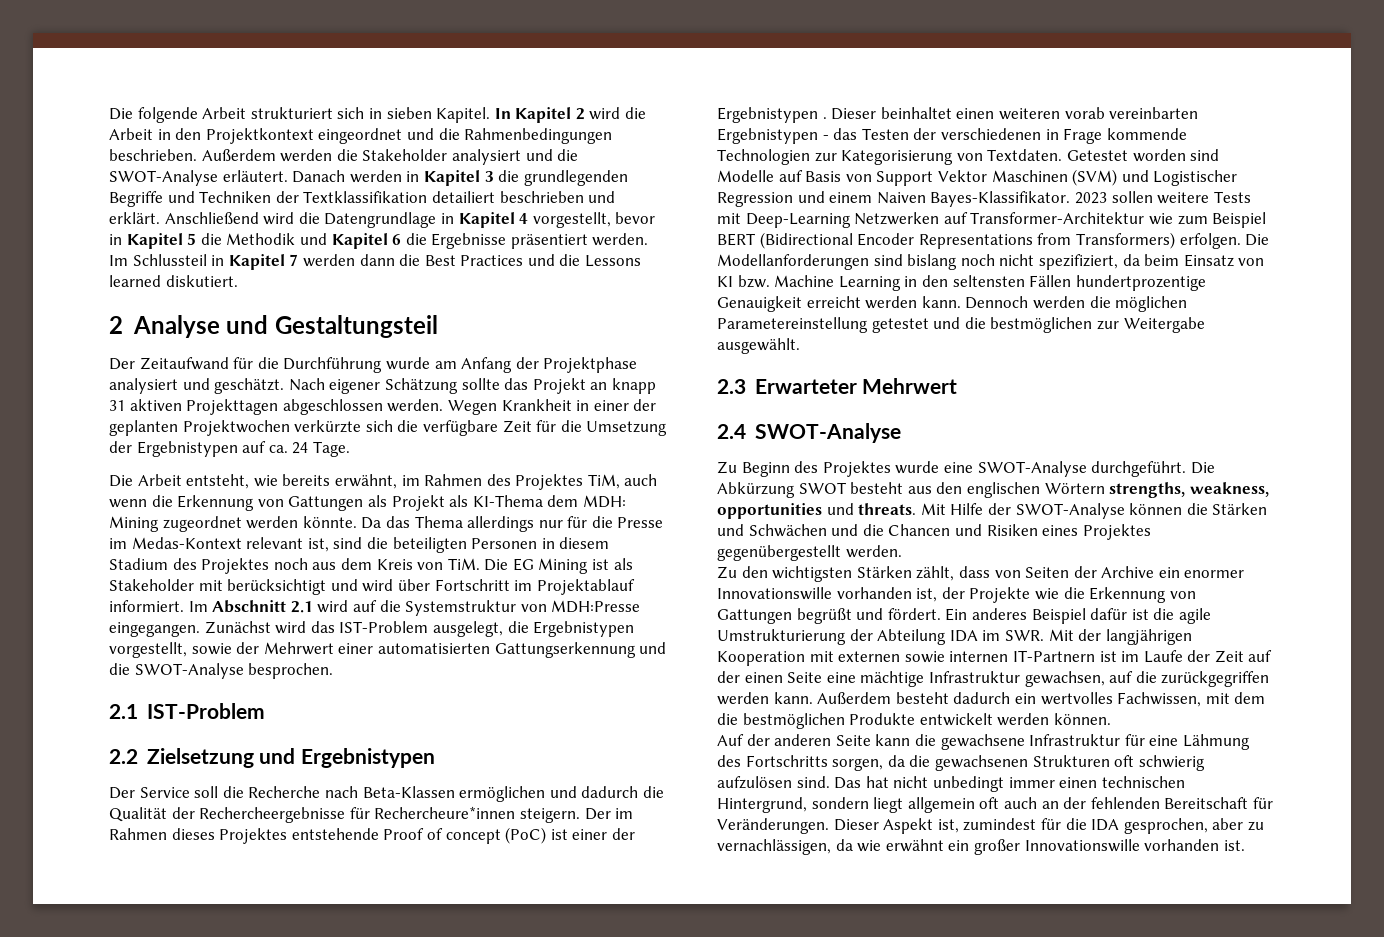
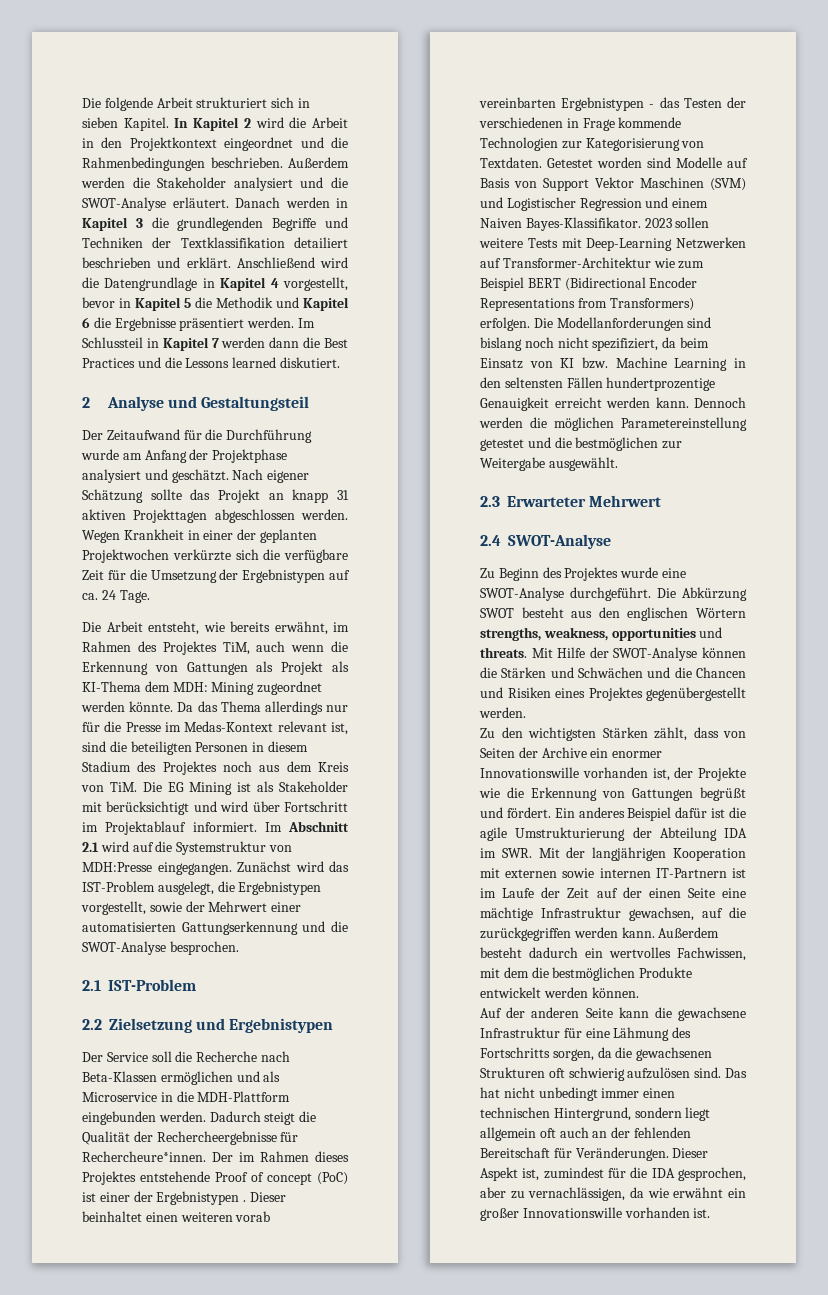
- Der Service soll die Recherche nach Beta-Klassen ermöglichen und dadurch die Qualität der Rechercheergebnisse für Rechercheure*innen steigern.
+ Der Service soll die Recherche nach Beta-Klassen ermöglichen und als Microservice in die MDH-Plattform eingebunden werden. Dadurch steigt die Qualität der Rechercheergebnisse für Rechercheure*innen.

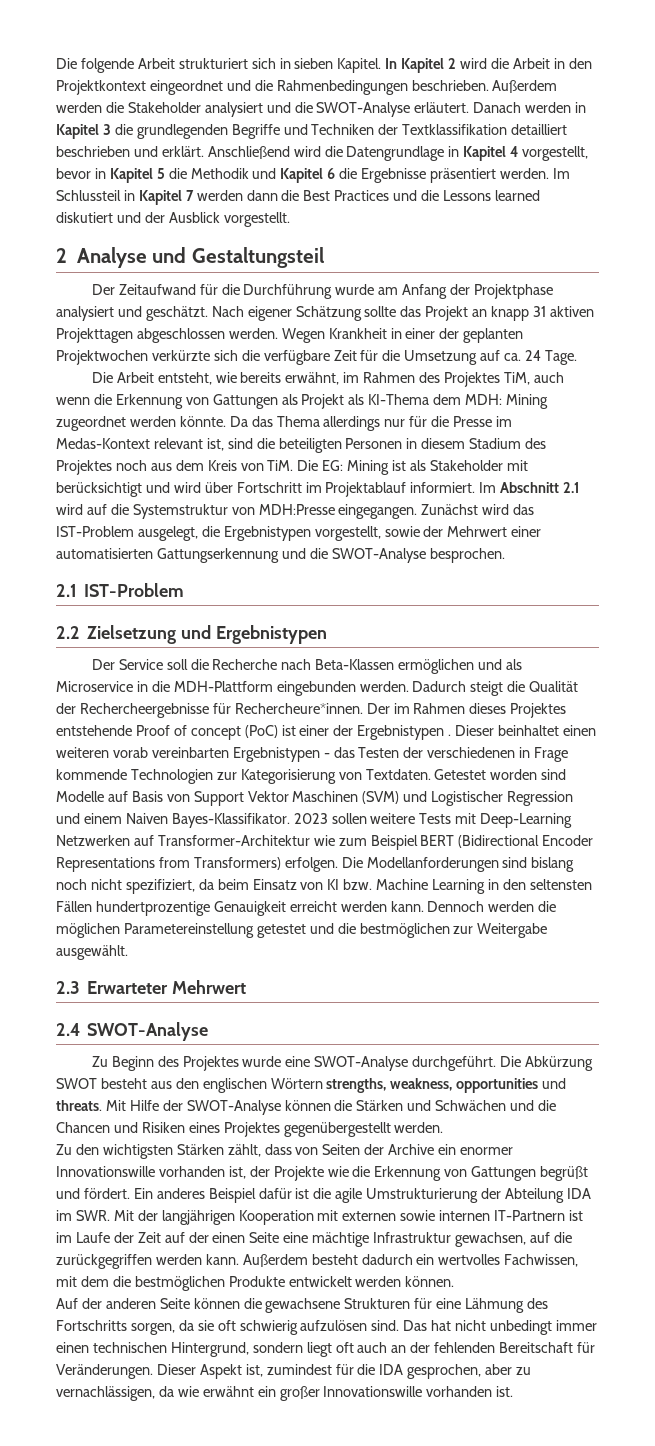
- Danach werden in Kapitel 3 die grundlegenden Begriffe und Techniken der Textklassifikation detailiert beschrieben und erklärt.
+ Danach werden in Kapitel 3 die grundlegenden Begriffe und Techniken der Textklassifikation detailliert beschrieben und erklärt.
- Im Schlussteil in Kapitel 7 werden dann die Best Practices und die Lessons learned diskutiert.
+ Im Schlussteil in Kapitel 7 werden dann die Best Practices und die Lessons learned diskutiert und der Ausblick vorgestellt.
- Wegen Krankheit in einer der geplanten Projektwochen verkürzte sich die verfügbare Zeit für die Umsetzung der Ergebnistypen auf ca. 24 Tage.
+ Wegen Krankheit in einer der geplanten Projektwochen verkürzte sich die verfügbare Zeit für die Umsetzung auf ca. 24 Tage.
- Da das Thema allerdings nur für die Presse im Medas-Kontext relevant ist, sind die beteiligten Personen in diesem Stadium des Projektes noch aus dem Kreis von TiM. Die EG Mining ist als Stakeholder mit berücksichtigt und wird über Fortschritt im Projektablauf informiert.
+ Da das Thema allerdings nur für die Presse im Medas-Kontext relevant ist, sind die beteiligten Personen in diesem Stadium des Projektes noch aus dem Kreis von TiM. Die EG: Mining ist als Stakeholder mit berücksichtigt und wird über Fortschritt im Projektablauf informiert.
- Auf der anderen Seite kann die gewachsene Infrastruktur für eine Lähmung des Fortschritts sorgen, da die gewachsenen Strukturen oft schwierig aufzulösen sind.
+ Auf der anderen Seite können die gewachsene Strukturen für eine Lähmung des Fortschritts sorgen, da sie oft schwierig aufzulösen sind.
- Das hat nicht unbedingt immer einen technischen Hintergrund, sondern liegt allgemein oft auch an der fehlenden Bereitschaft für Veränderungen.
+ Das hat nicht unbedingt immer einen technischen Hintergrund, sondern liegt oft auch an der fehlenden Bereitschaft für Veränderungen.

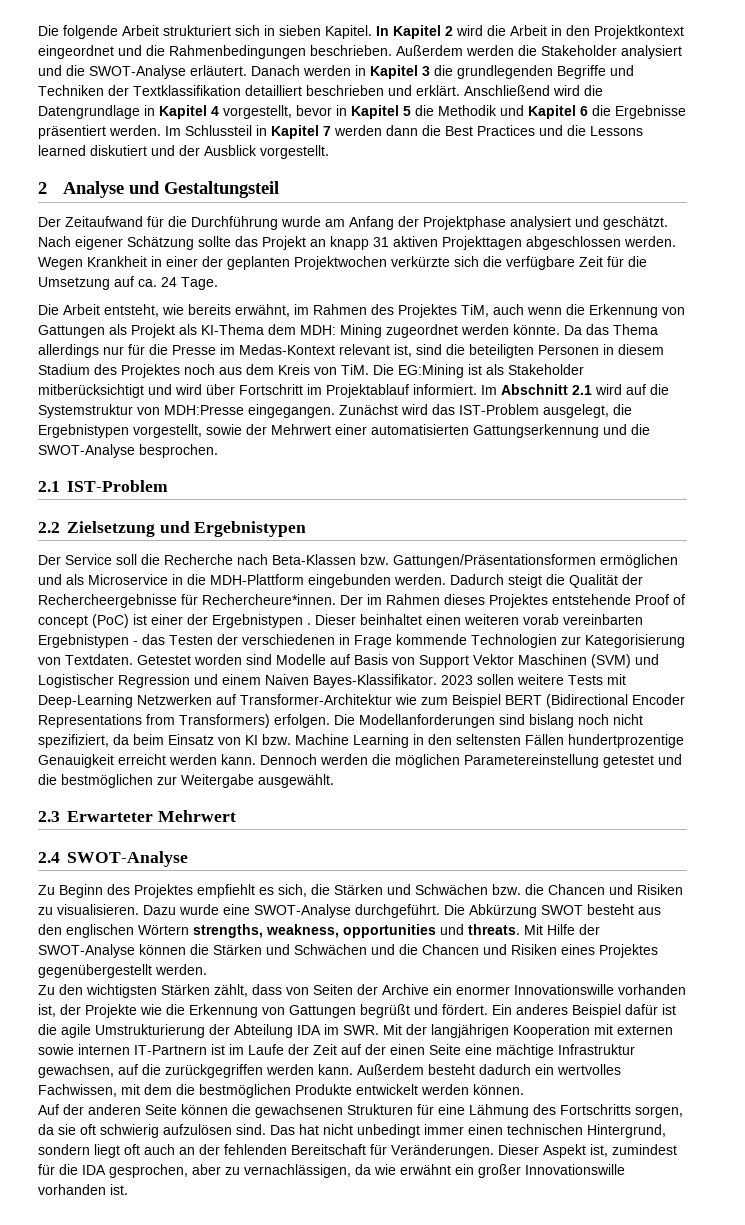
- Da das Thema allerdings nur für die Presse im Medas-Kontext relevant ist, sind die beteiligten Personen in diesem Stadium des Projektes noch aus dem Kreis von TiM. Die EG: Mining ist als Stakeholder mit berücksichtigt und wird über Fortschritt im Projektablauf informiert.
+ Da das Thema allerdings nur für die Presse im Medas-Kontext relevant ist, sind die beteiligten Personen in diesem Stadium des Projektes noch aus dem Kreis von TiM. Die EG:Mining ist als Stakeholder mitberücksichtigt und wird über Fortschritt im Projektablauf informiert.
- Der Service soll die Recherche nach Beta-Klassen ermöglichen und als Microservice in die MDH-Plattform eingebunden werden.
+ Der Service soll die Recherche nach Beta-Klassen bzw. Gattungen/Präsentationsformen ermöglichen und als Microservice in die MDH-Plattform eingebunden werden.
- Zu Beginn des Projektes wurde eine SWOT-Analyse durchgeführt.
+ Zu Beginn des Projektes empfiehlt es sich, die Stärken und Schwächen bzw. die Chancen und Risiken zu visualisieren. Dazu wurde eine SWOT-Analyse durchgeführt.
- Auf der anderen Seite können die gewachsene Strukturen für eine Lähmung des Fortschritts sorgen, da sie oft schwierig aufzulösen sind.
+ Auf der anderen Seite können die gewachsenen Strukturen für eine Lähmung des Fortschritts sorgen, da sie oft schwierig aufzulösen sind.

